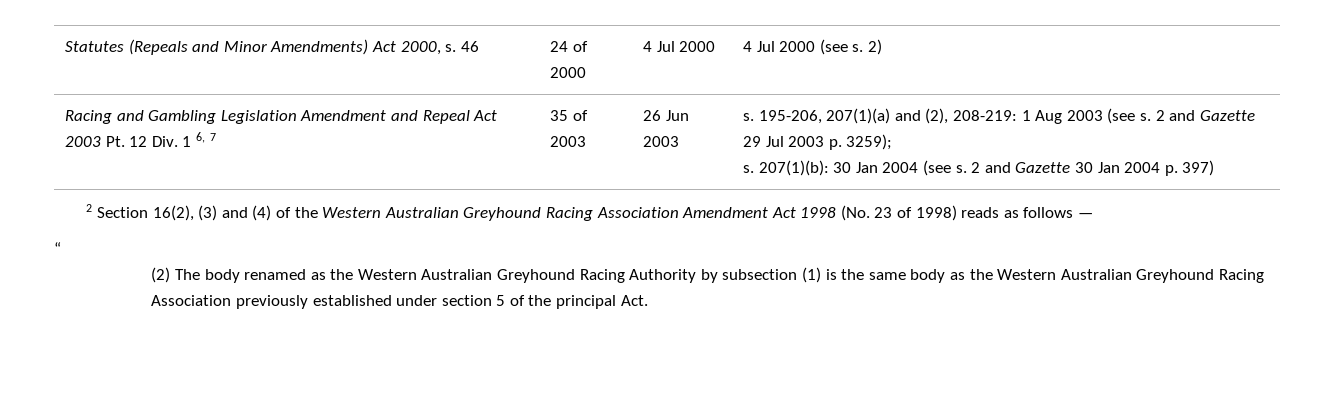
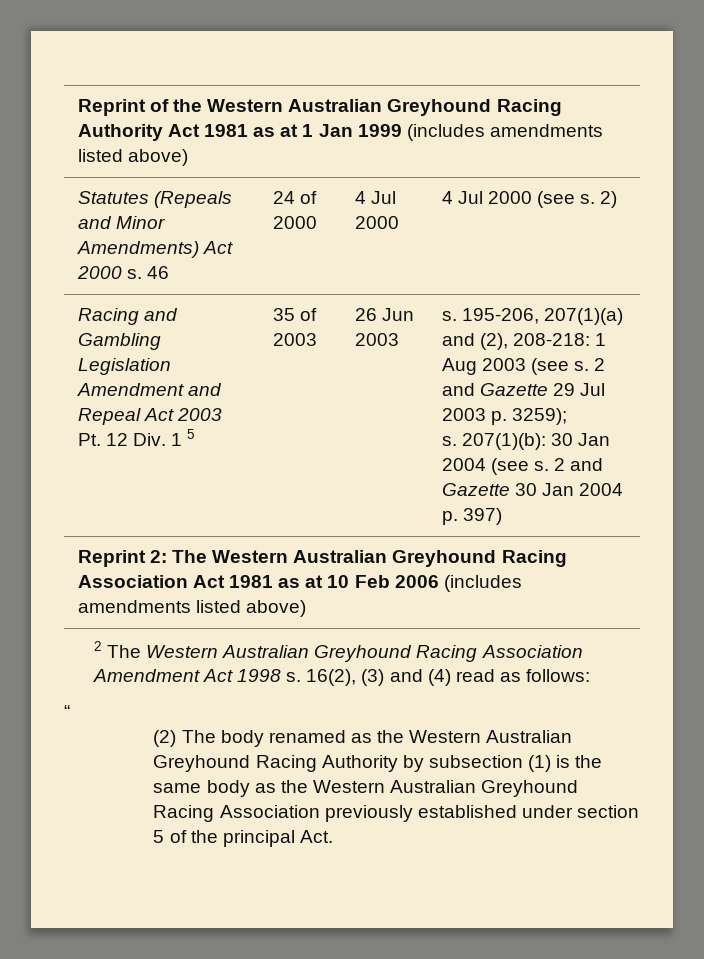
+ Reprint of the Western Australian Greyhound Racing Authority Act 1981 as at 1 Jan 1999 (includes amendments listed above)
- Statutes (Repeals and Minor Amendments) Act 2000, s. 46 | 24 of 2000 | 4 Jul 2000 | 4 Jul 2000 (see s. 2)
+ Statutes (Repeals and Minor Amendments) Act 2000 s. 46 | 24 of 2000 | 4 Jul 2000 | 4 Jul 2000 (see s. 2)
- Racing and Gambling Legislation Amendment and Repeal Act 2003 Pt. 12 Div. 1 6, 7
+ Racing and Gambling Legislation Amendment and Repeal Act 2003 Pt. 12 Div. 1 5
- 195-206, 207(1)(a) and (2), 208-219: 1 Aug 2003 (see s.
+ 195-206, 207(1)(a) and (2), 208-218: 1 Aug 2003 (see s.
- 2 Section 16(2), (3) and (4) of the Western Australian Greyhound Racing Association Amendment Act 1998 (No. 23 of 1998) reads as follows —
+ Reprint 2: The Western Australian Greyhound Racing Association Act 1981 as at 10 Feb 2006 (includes amendments listed above)
+ 2 The Western Australian Greyhound Racing Association Amendment Act 1998 s. 16(2), (3) and (4) read as follows:

